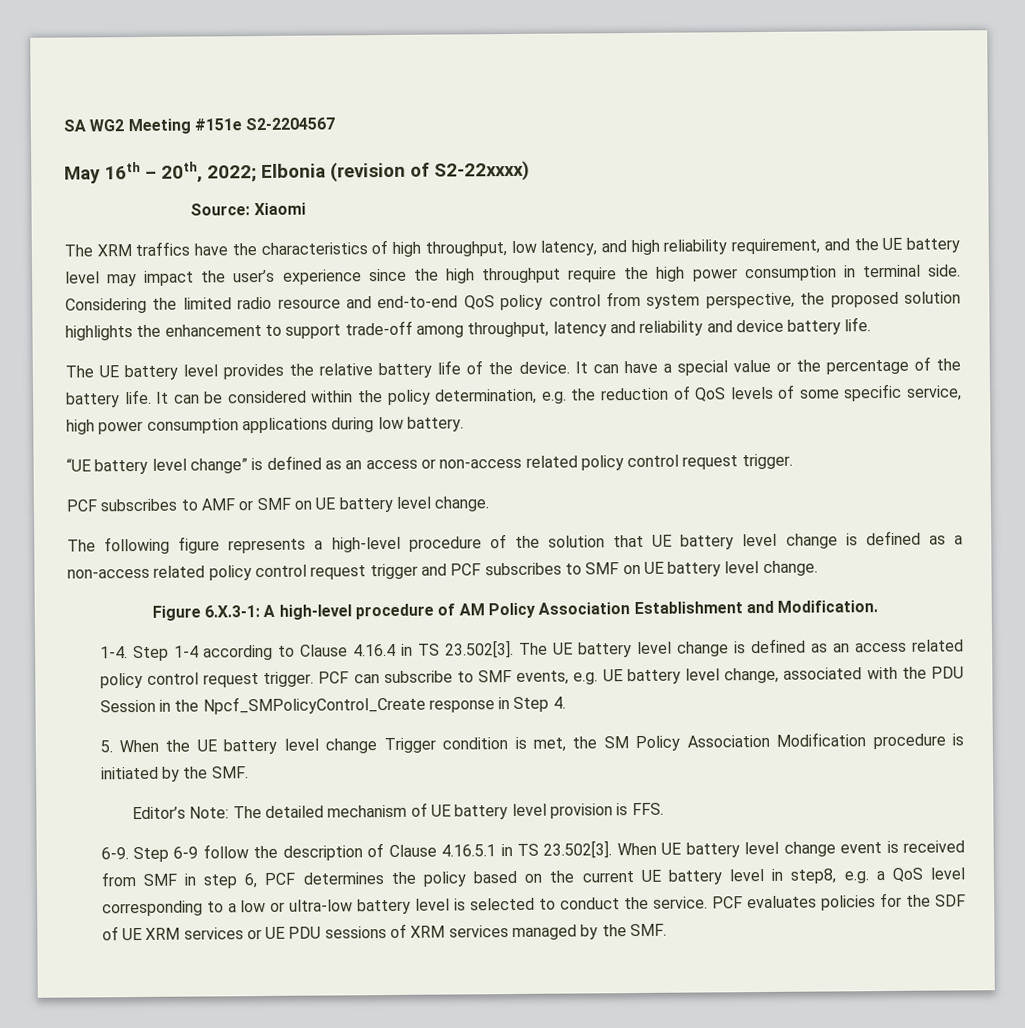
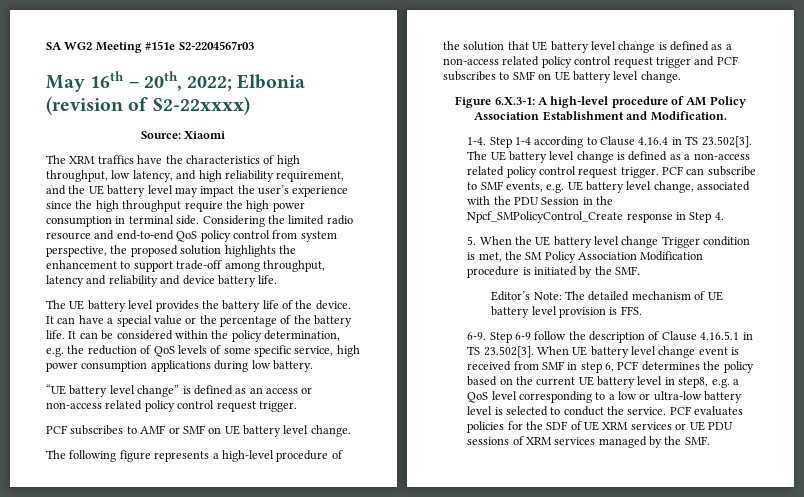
- SA WG2 Meeting #151e S2-2204567
+ SA WG2 Meeting #151e S2-2204567r03
- The UE battery level provides the relative battery life of the device.
+ The UE battery level provides the battery life of the device.
- Step 1-4 according to Clause 4.16.4 in TS 23.502[3]. The UE battery level change is defined as an access related policy control request trigger.
+ Step 1-4 according to Clause 4.16.4 in TS 23.502[3]. The UE battery level change is defined as a non-access related policy control request trigger.

